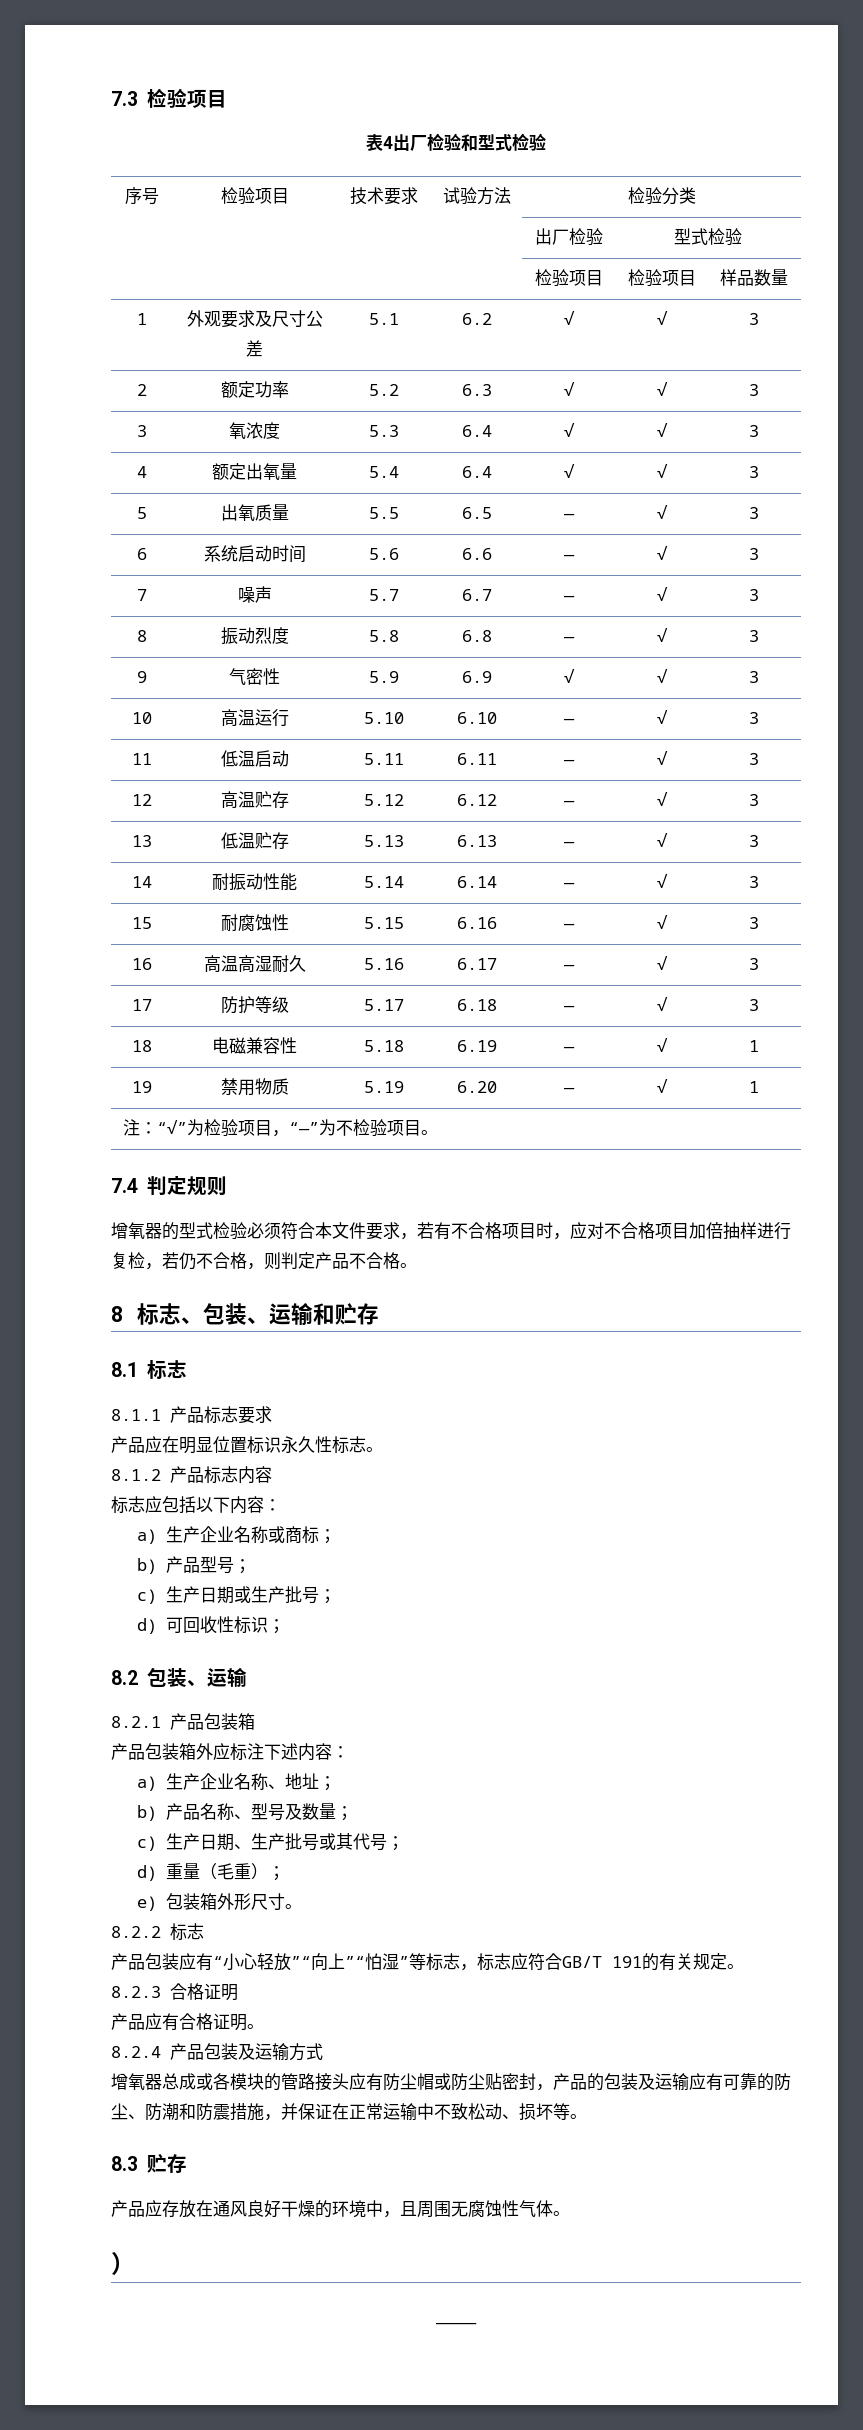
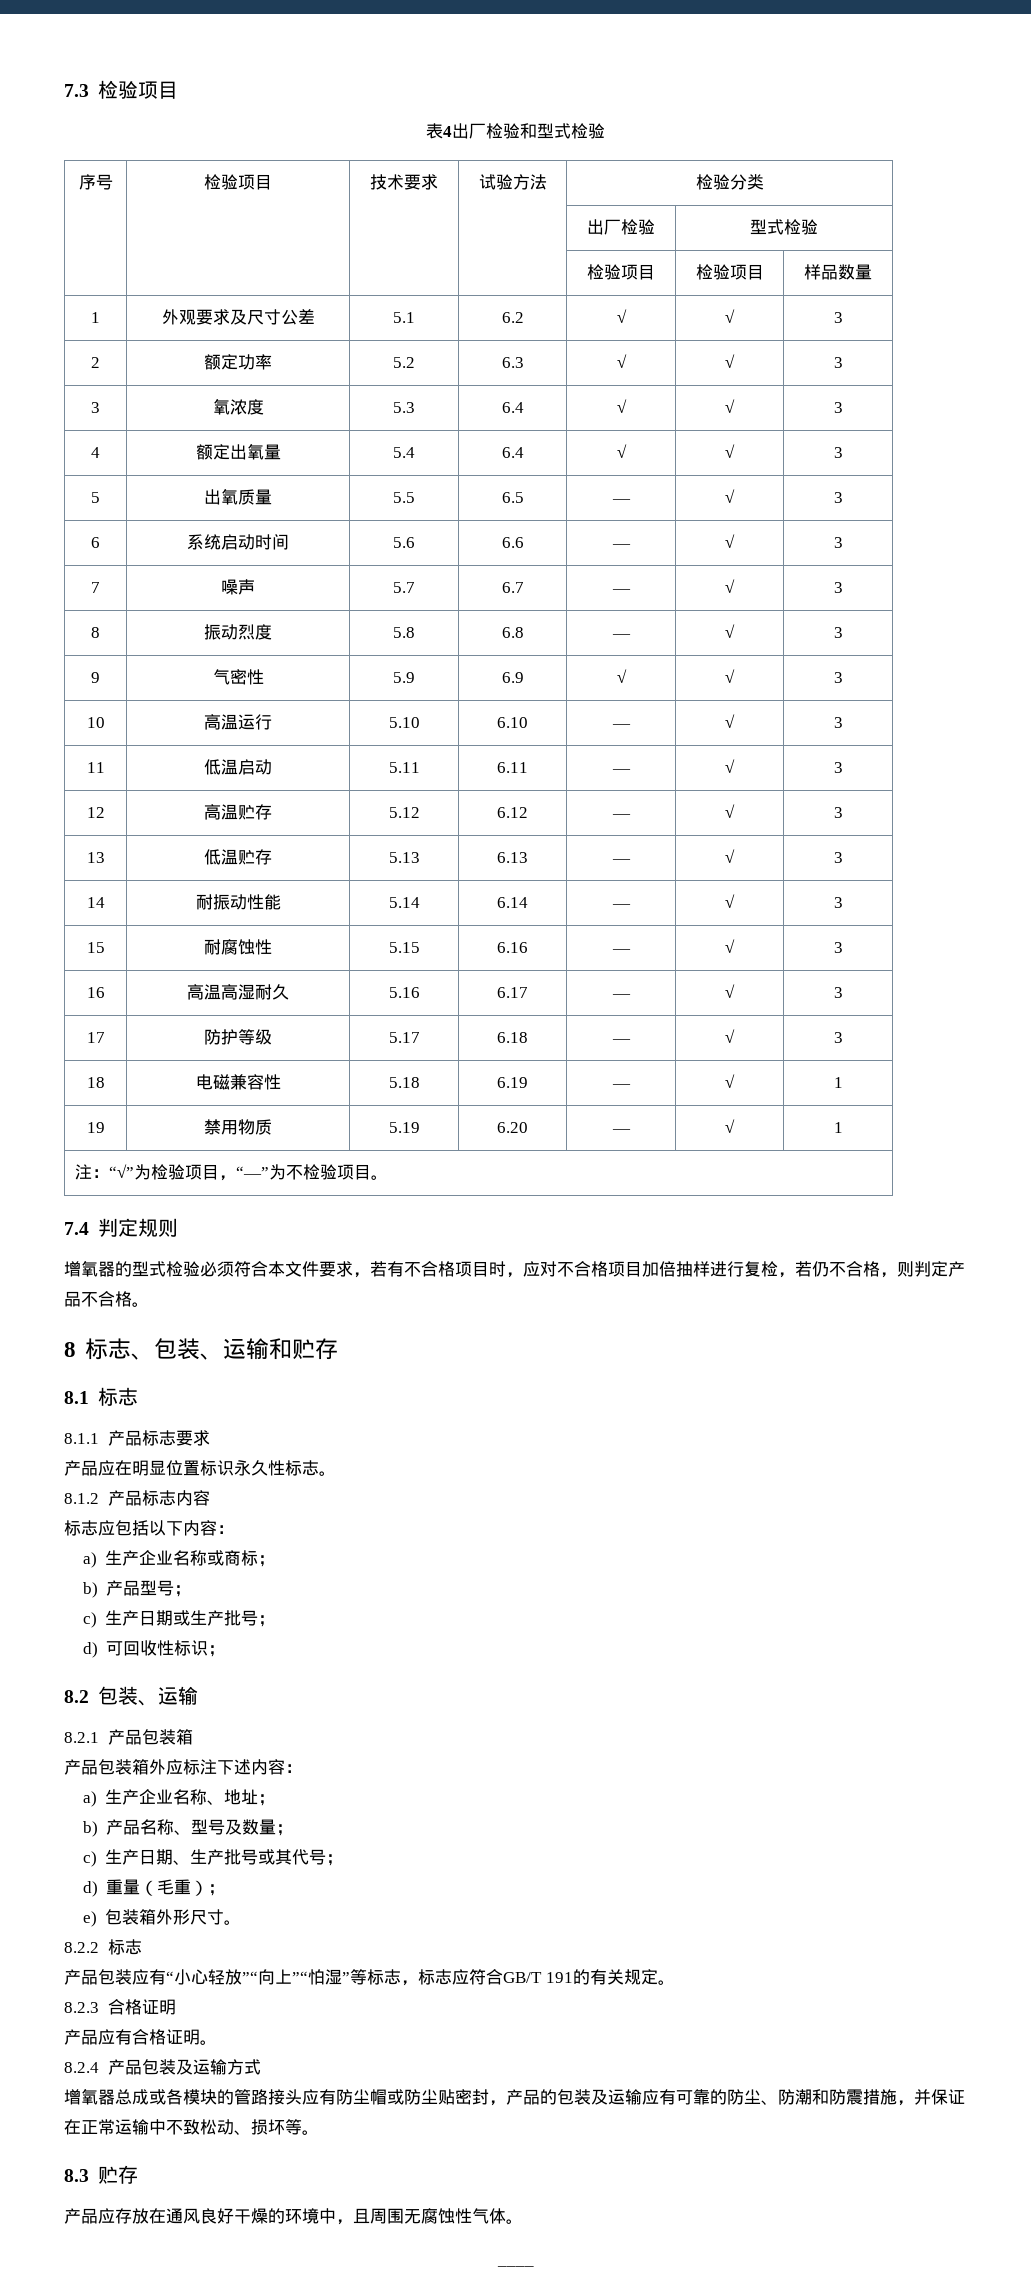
  产品应存放在通风良好干燥的环境中，且周围无腐蚀性气体。
- ）

